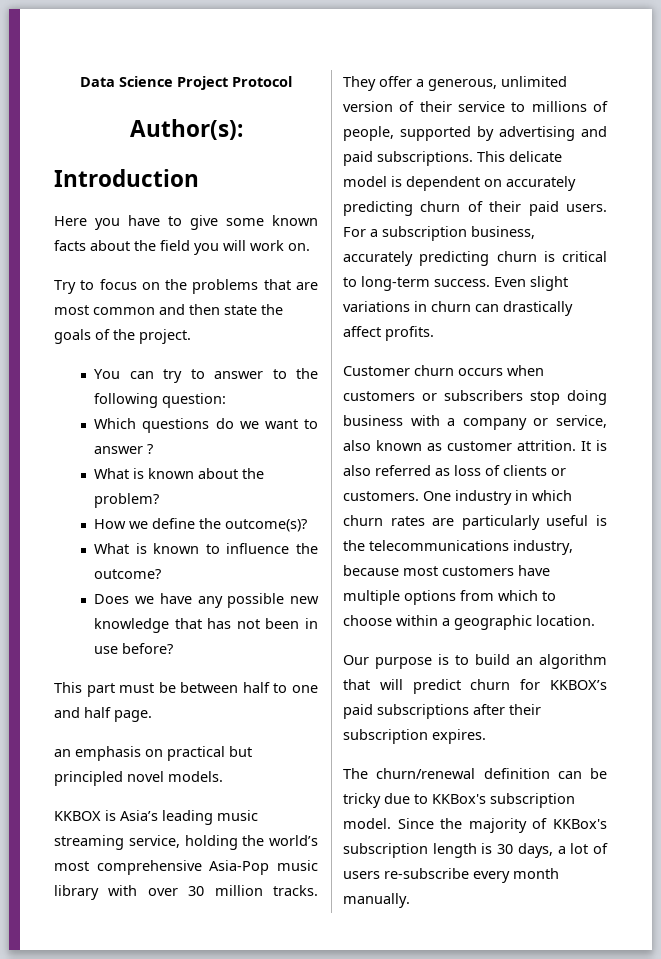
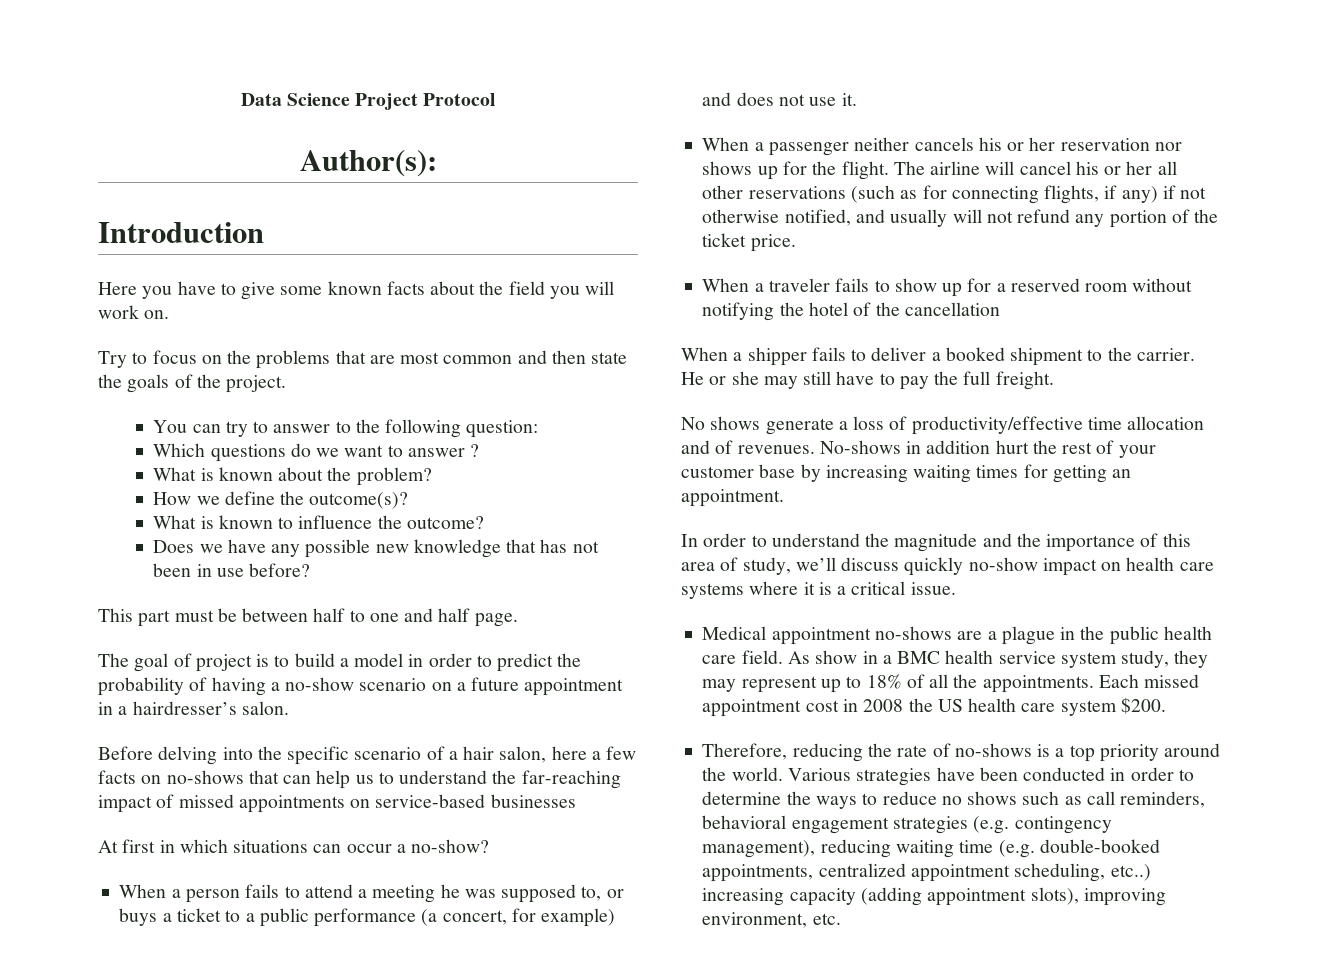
- an emphasis on practical but principled novel models.
- KKBOX is Asia’s leading music streaming service, holding the world’s most comprehensive Asia-Pop music library with over 30 million tracks. They offer a generous, unlimited version of their service to millions of people, supported by advertising and paid subscriptions. This delicate model is dependent on accurately predicting churn of their paid users. For a subscription business, accurately predicting churn is critical to long-term success. Even slight variations in churn can drastically affect profits.
- Customer churn occurs when customers or subscribers stop doing business with a company or service, also known as customer attrition. It is also referred as loss of clients or customers. One industry in which churn rates are particularly useful is the telecommunications industry, because most customers have multiple options from which to choose within a geographic location.
- Our purpose is to build an algorithm that will predict churn for KKBOX’s paid subscriptions after their subscription expires.
- The churn/renewal definition can be tricky due to KKBox's subscription model. Since the majority of KKBox's subscription length is 30 days, a lot of users re-subscribe every month manually.
+ The goal of project is to build a model in order to predict the probability of having a no-show scenario on a future appointment in a hairdresser’s salon.
+ Before delving into the specific scenario of a hair salon, here a few facts on no-shows that can help us to understand the far-reaching impact of missed appointments on service-based businesses
+ At first in which situations can occur a no-show?
+ When a person fails to attend a meeting he was supposed to, or buys a ticket to a public performance (a concert, for example) and does not use it.
+ When a passenger neither cancels his or her reservation nor shows up for the flight. The airline will cancel his or her all other reservations (such as for connecting flights, if any) if not otherwise notified, and usually will not refund any portion of the ticket price.
+ When a traveler fails to show up for a reserved room without notifying the hotel of the cancellation
+ When a shipper fails to deliver a booked shipment to the carrier. He or she may still have to pay the full freight.
+ No shows generate a loss of productivity/effective time allocation and of revenues. No-shows in addition hurt the rest of your customer base by increasing waiting times for getting an appointment.
+ In order to understand the magnitude and the importance of this area of study, we’ll discuss quickly no-show impact on health care systems where it is a critical issue.
+ Medical appointment no-shows are a plague in the public health care field. As show in a BMC health service system study, they may represent up to 18% of all the appointments. Each missed appointment cost in 2008 the US health care system $200.
+ Therefore, reducing the rate of no-shows is a top priority around the world. Various strategies have been conducted in order to determine the ways to reduce no shows such as call reminders, behavioral engagement strategies (e.g. contingency management), reducing waiting time (e.g. double-booked appointments, centralized appointment scheduling, etc..) increasing capacity (adding appointment slots), improving environment, etc.

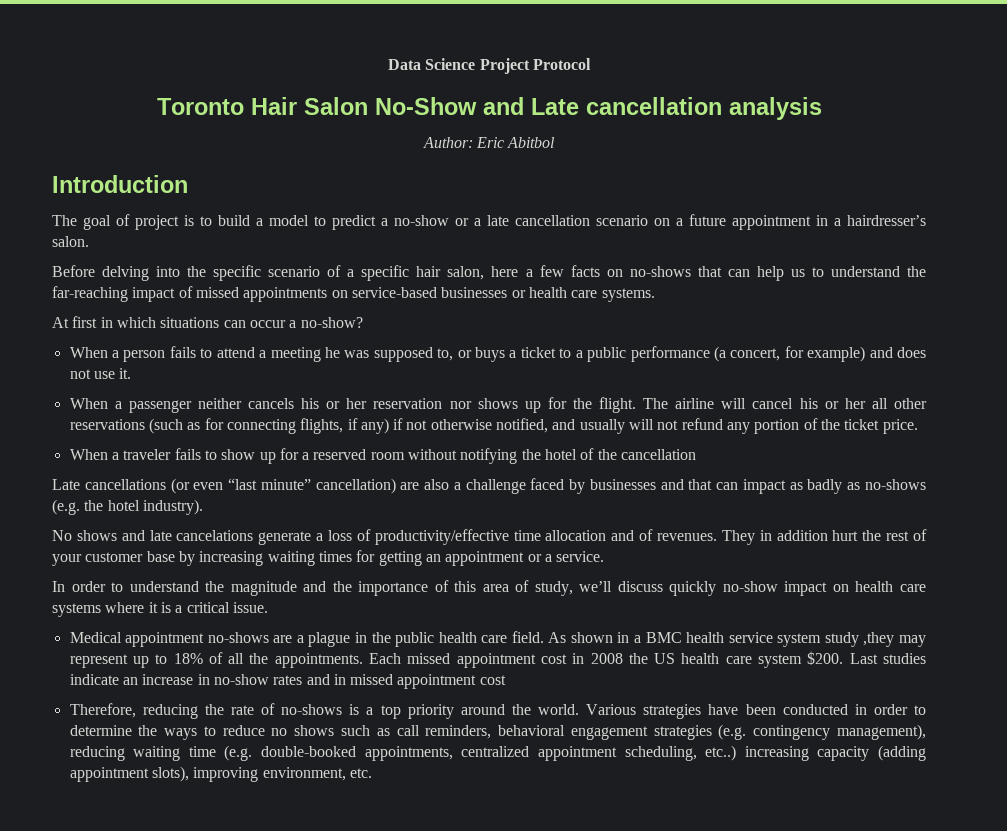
- Author(s):
+ Toronto Hair Salon No-Show and Late cancellation analysis
+ Author: Eric Abitbol
  Introduction
- Here you have to give some known facts about the field you will work on.
- Try to focus on the problems that are most common and then state the goals of the project.
- You can try to answer to the following question:
- Which questions do we want to answer ?
- What is known about the problem?
- How we define the outcome(s)?
- What is known to influence the outcome?
- Does we have any possible new knowledge that has not been in use before?
- This part must be between half to one and half page.
- The goal of project is to build a model in order to predict the probability of having a no-show scenario on a future appointment in a hairdresser’s salon.
+ The goal of project is to build a model to predict a no-show or a late cancellation scenario on a future appointment in a hairdresser’s salon.
- Before delving into the specific scenario of a hair salon, here a few facts on no-shows that can help us to understand the far-reaching impact of missed appointments on service-based businesses
+ Before delving into the specific scenario of a specific hair salon, here a few facts on no-shows that can help us to understand the far-reaching impact of missed appointments on service-based businesses or health care systems.
- When a shipper fails to deliver a booked shipment to the carrier. He or she may still have to pay the full freight.
+ Late cancellations (or even “last minute” cancellation) are also a challenge faced by businesses and that can impact as badly as no-shows (e.g. the hotel industry).
- No shows generate a loss of productivity/effective time allocation and of revenues.
+ No shows and late cancelations generate a loss of productivity/effective time allocation and of revenues.
- No-shows in addition hurt the rest of your customer base by increasing waiting times for getting an appointment.
+ They in addition hurt the rest of your customer base by increasing waiting times for getting an appointment or a service.
- As show in a BMC health service system study, they may represent up to 18% of all the appointments.
+ As shown in a BMC health service system study ,they may represent up to 18% of all the appointments.
+ Last studies indicate an increase in no-show rates and in missed appointment cost

